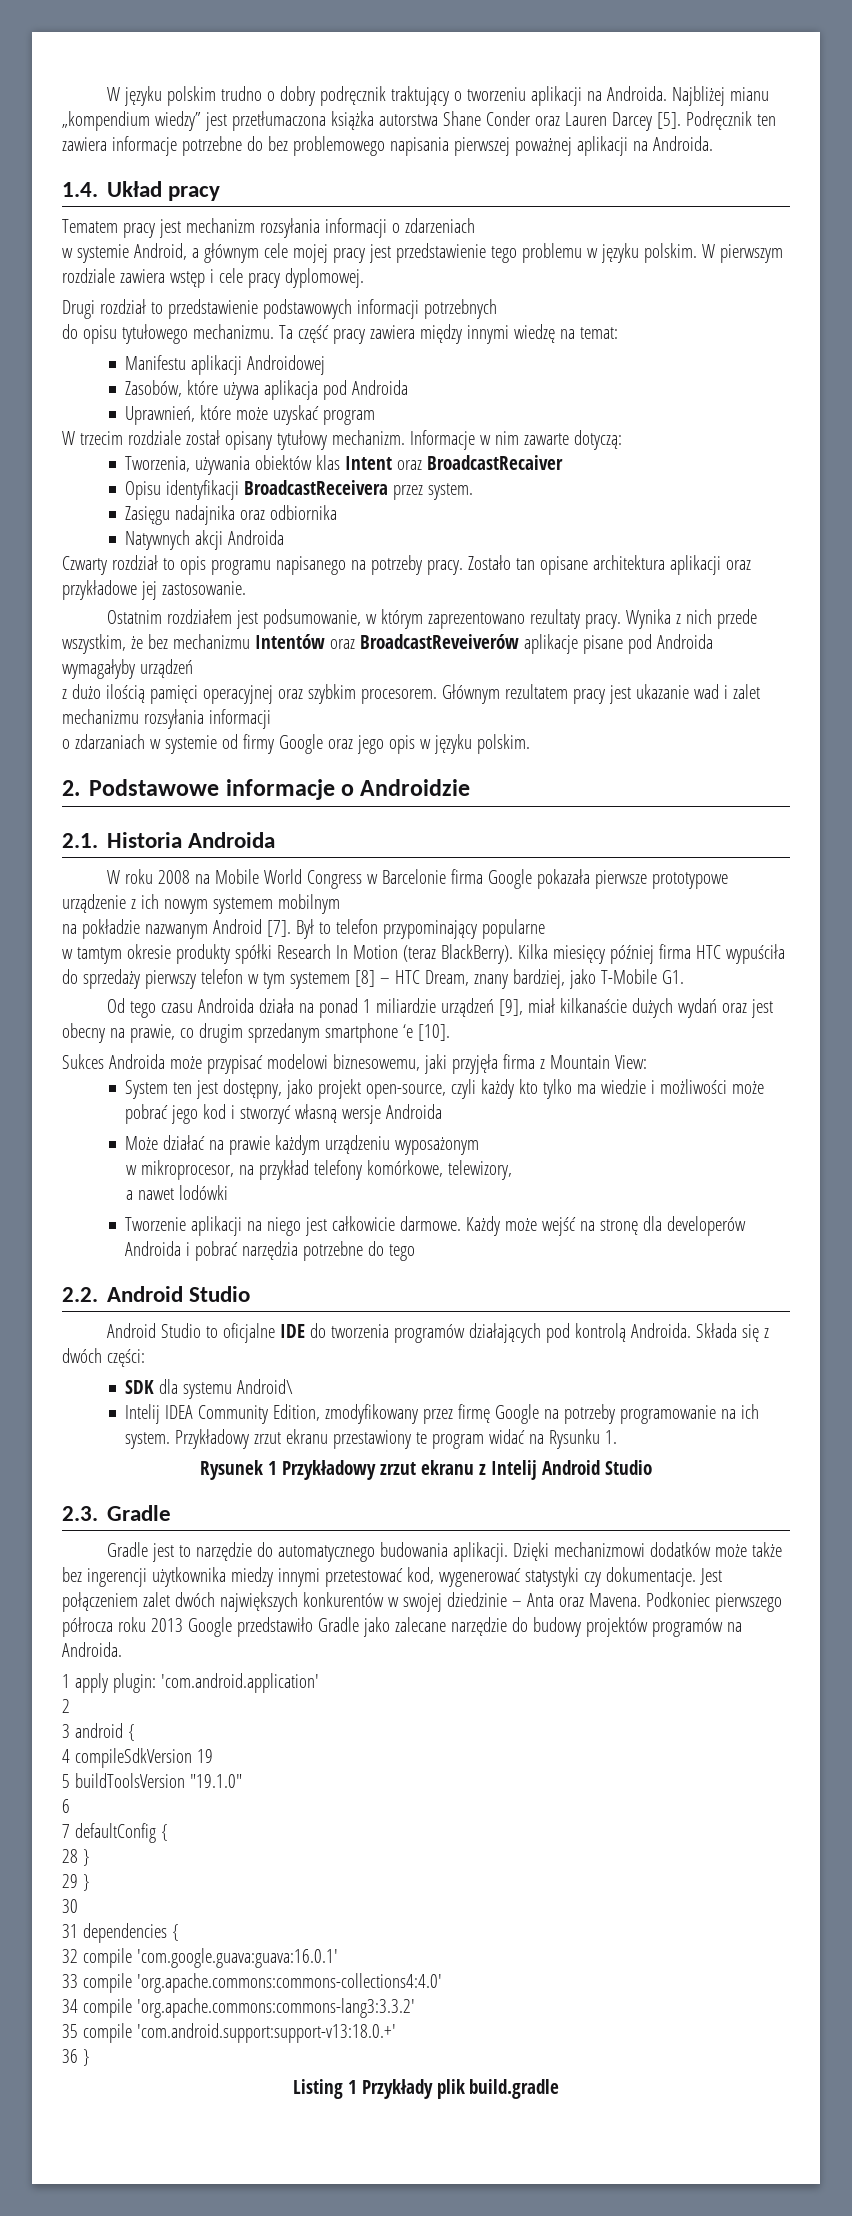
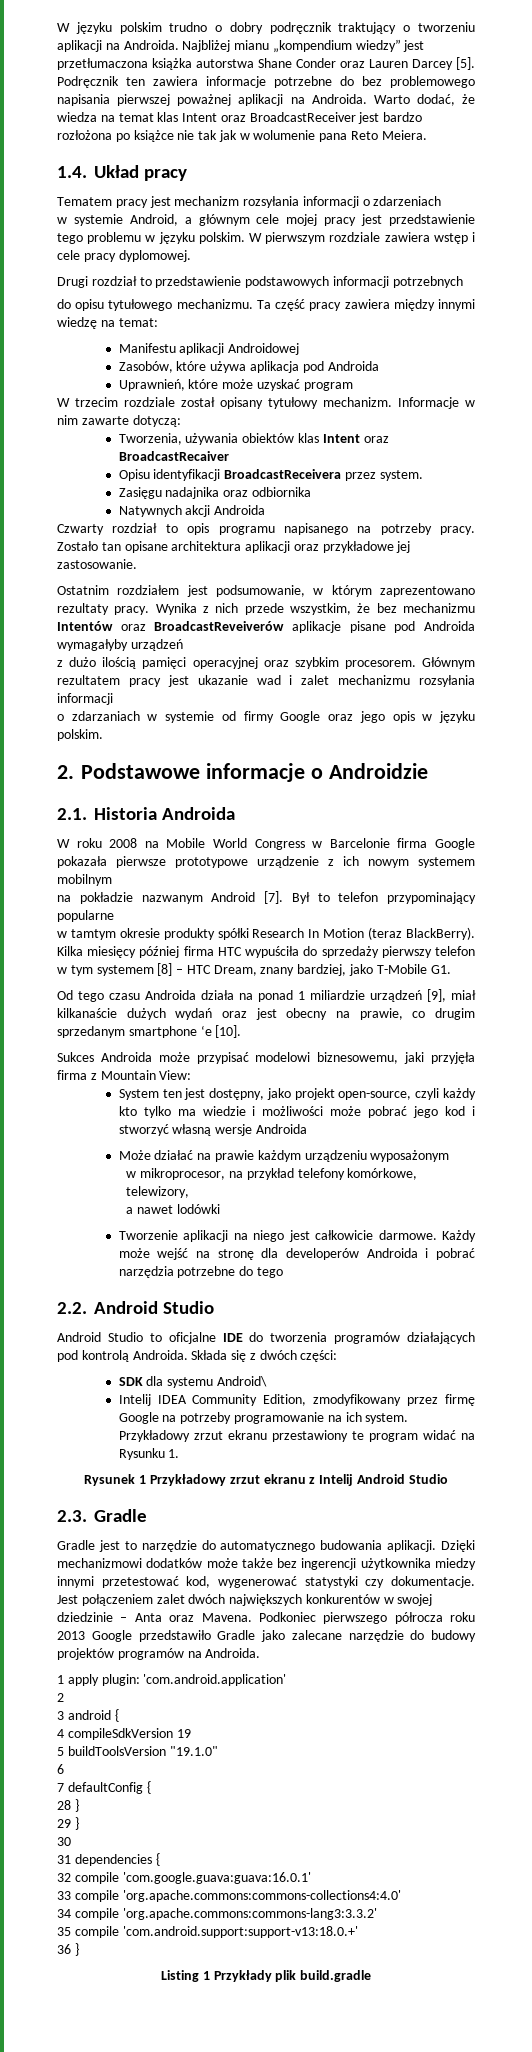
+ Warto dodać, że wiedza na temat klas Intent oraz BroadcastReceiver jest bardzo rozłożona po książce nie tak jak w wolumenie pana Reto Meiera.

